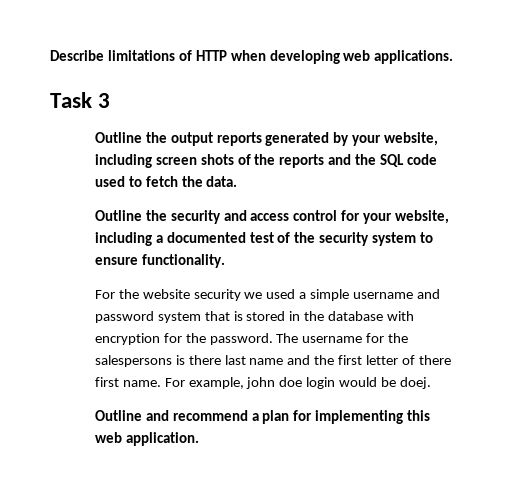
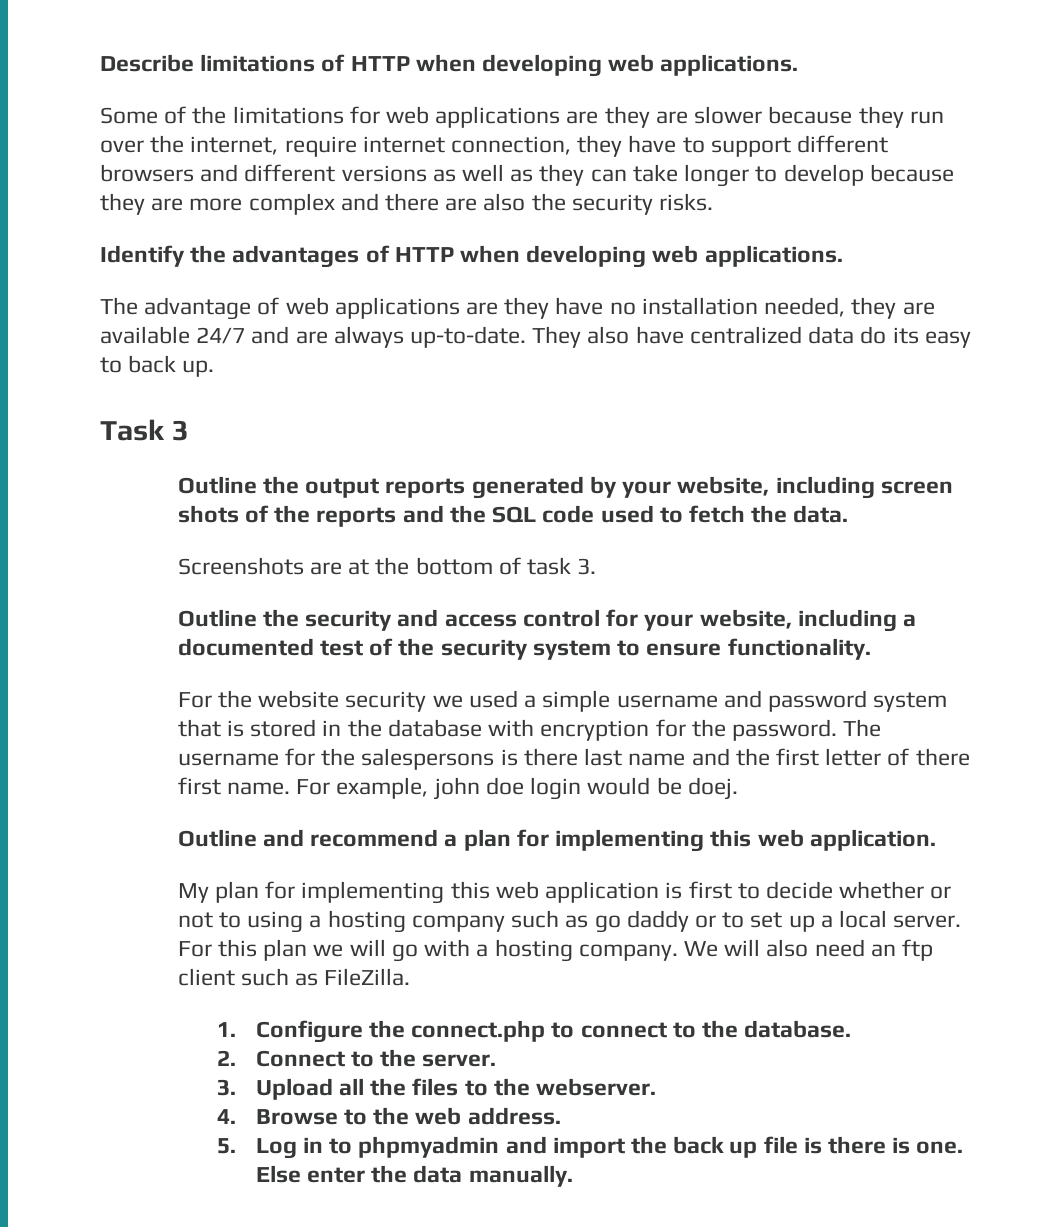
+ Some of the limitations for web applications are they are slower because they run over the internet, require internet connection, they have to support different browsers and different versions as well as they can take longer to develop because they are more complex and there are also the security risks.
+ Identify the advantages of HTTP when developing web applications.
+ The advantage of web applications are they have no installation needed, they are available 24/7 and are always up-to-date. They also have centralized data do its easy to back up.
+ Screenshots are at the bottom of task 3.
+ My plan for implementing this web application is first to decide whether or not to using a hosting company such as go daddy or to set up a local server. For this plan we will go with a hosting company. We will also need an ftp client such as FileZilla.
+ 1. Configure the connect.php to connect to the database.
+ 2. Connect to the server.
+ 3. Upload all the files to the webserver.
+ 4. Browse to the web address.
+ 5. Log in to phpmyadmin and import the back up file is there is one. Else enter the data manually.

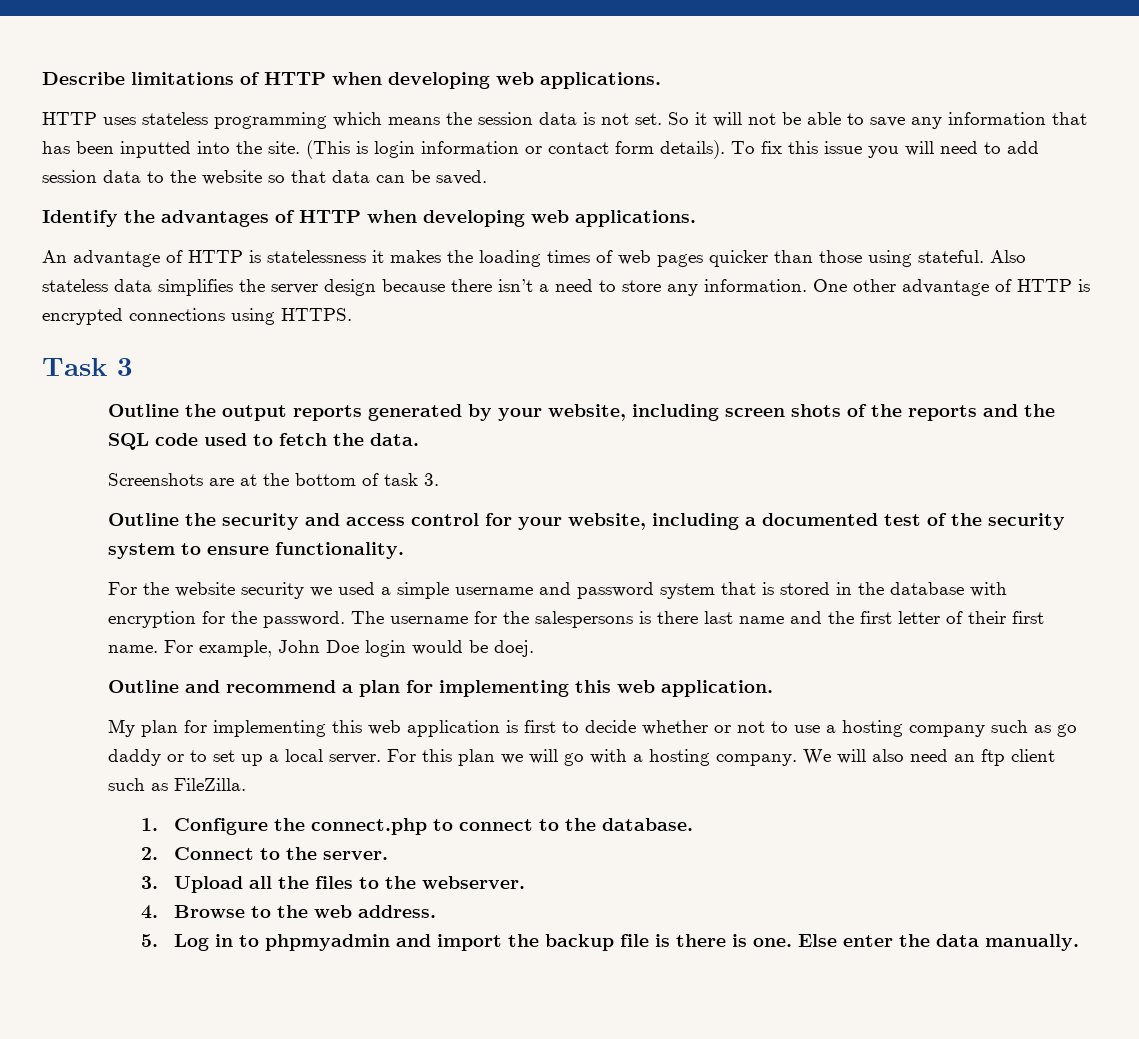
- Some of the limitations for web applications are they are slower because they run over the internet, require internet connection, they have to support different browsers and different versions as well as they can take longer to develop because they are more complex and there are also the security risks.
+ HTTP uses stateless programming which means the session data is not set. So it will not be able to save any information that has been inputted into the site. (This is login information or contact form details). To fix this issue you will need to add session data to the website so that data can be saved.
- The advantage of web applications are they have no installation needed, they are available 24/7 and are always up-to-date. They also have centralized data do its easy to back up.
+ An advantage of HTTP is statelessness it makes the loading times of web pages quicker than those using stateful. Also stateless data simplifies the server design because there isn’t a need to store any information. One other advantage of HTTP is encrypted connections using HTTPS.
- The username for the salespersons is there last name and the first letter of there first name.
+ The username for the salespersons is there last name and the first letter of their first name.
- For example, john doe login would be doej.
+ For example, John Doe login would be doej.
- My plan for implementing this web application is first to decide whether or not to using a hosting company such as go daddy or to set up a local server.
+ My plan for implementing this web application is first to decide whether or not to use a hosting company such as go daddy or to set up a local server.
- 5. Log in to phpmyadmin and import the back up file is there is one.
+ 5. Log in to phpmyadmin and import the backup file is there is one.

